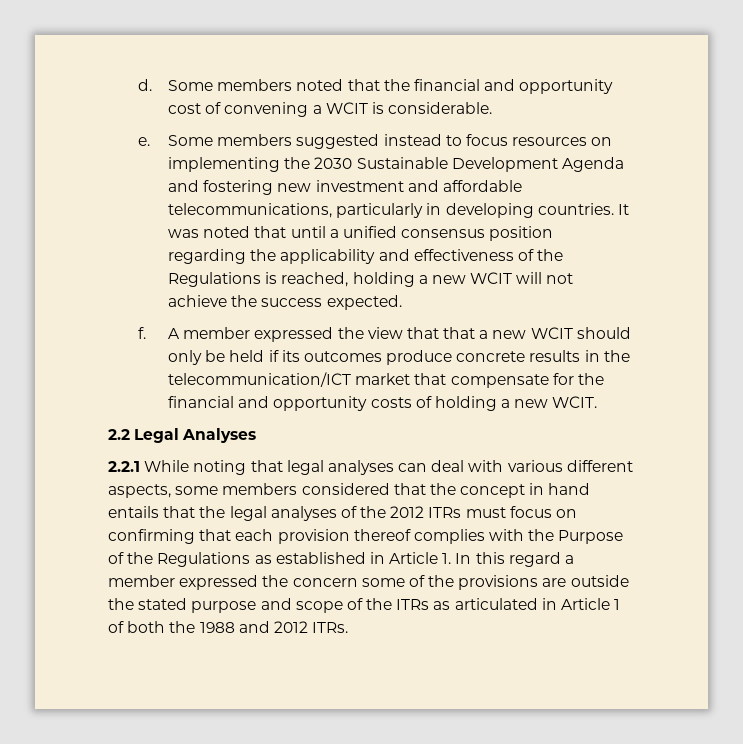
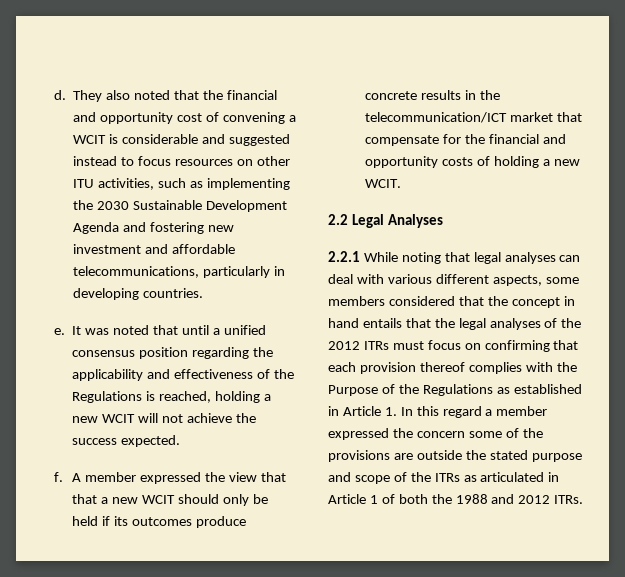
- Some members noted that the financial and opportunity cost of convening a WCIT is considerable.
- e. Some members suggested instead to focus resources on implementing the 2030 Sustainable Development Agenda and fostering new investment and affordable telecommunications, particularly in developing countries.
+ They also noted that the financial and opportunity cost of convening a WCIT is considerable and suggested instead to focus resources on other ITU activities, such as implementing the 2030 Sustainable Development Agenda and fostering new investment and affordable telecommunications, particularly in developing countries.
+ e.

